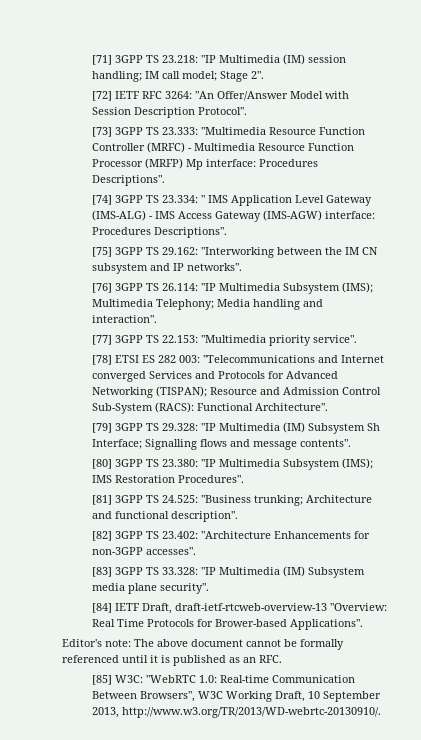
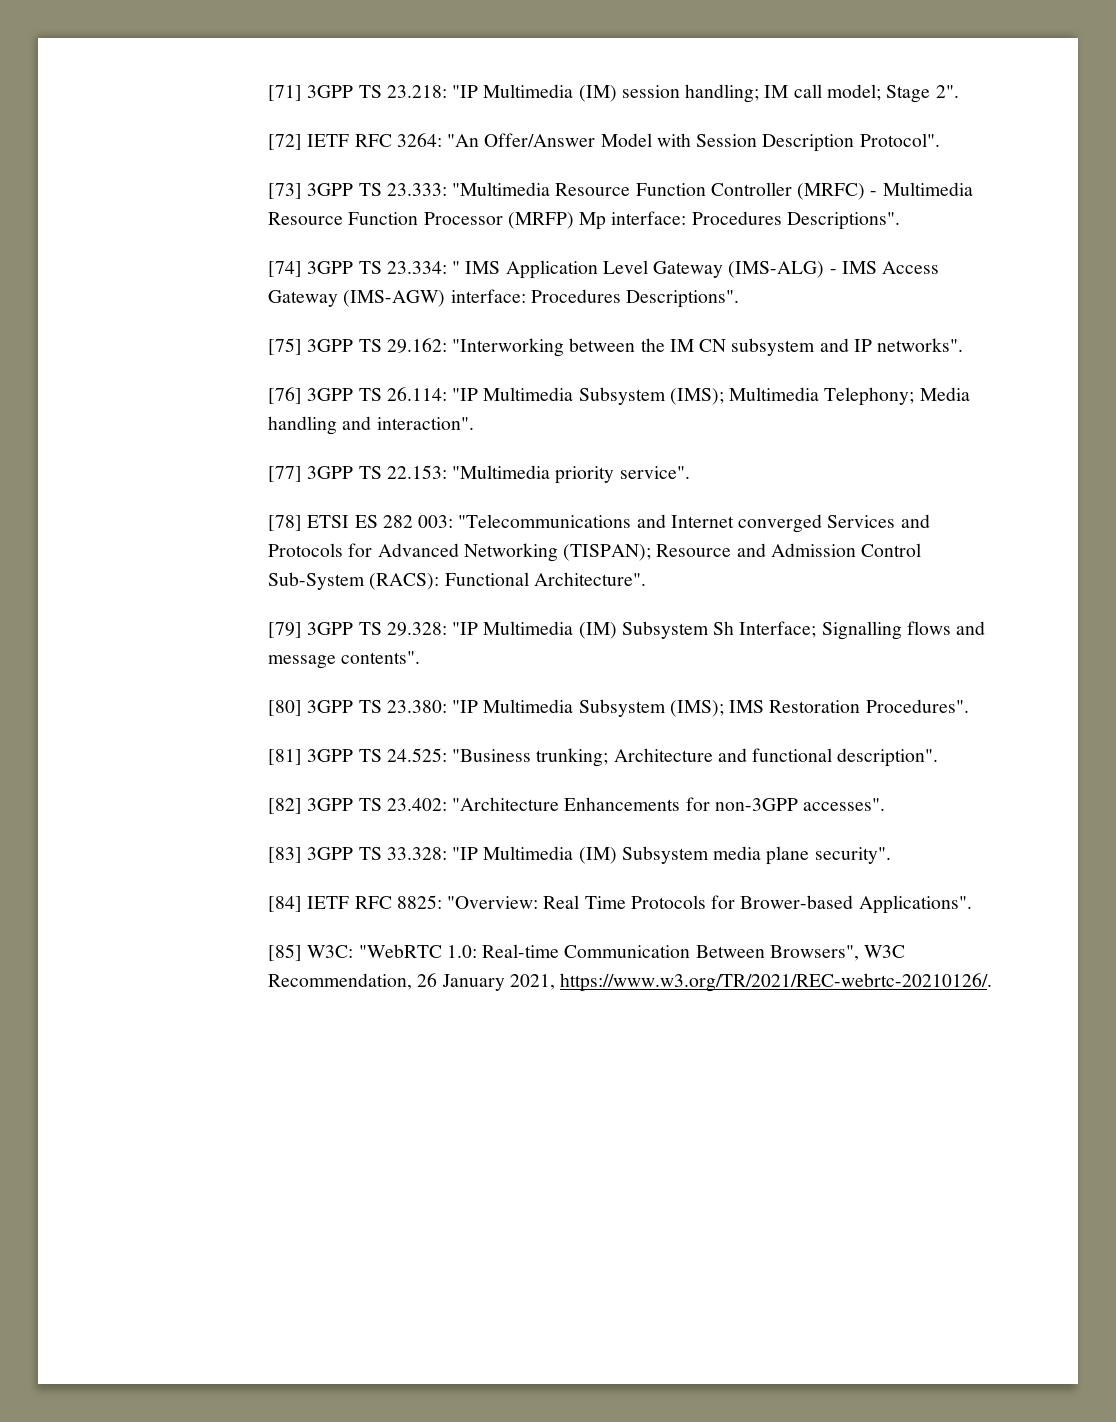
- [84] IETF Draft, draft-ietf-rtcweb-overview-13 "Overview: Real Time Protocols for Brower-based Applications".
+ [84] IETF RFC 8825: "Overview: Real Time Protocols for Brower-based Applications".
- Editor's note: The above document cannot be formally referenced until it is published as an RFC.
- [85] W3C: "WebRTC 1.0: Real-time Communication Between Browsers", W3C Working Draft, 10 September 2013, http://www.w3.org/TR/2013/WD-webrtc-20130910/.
+ [85] W3C: "WebRTC 1.0: Real-time Communication Between Browsers", W3C Recommendation, 26 January 2021, https://www.w3.org/TR/2021/REC-webrtc-20210126/.

